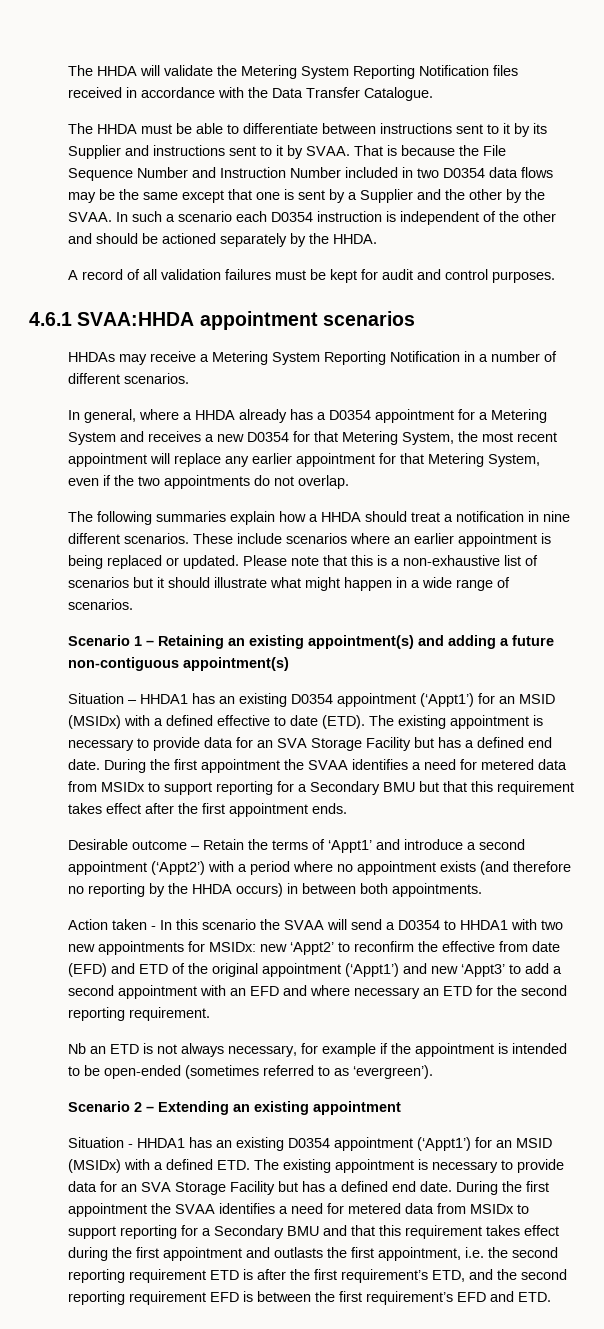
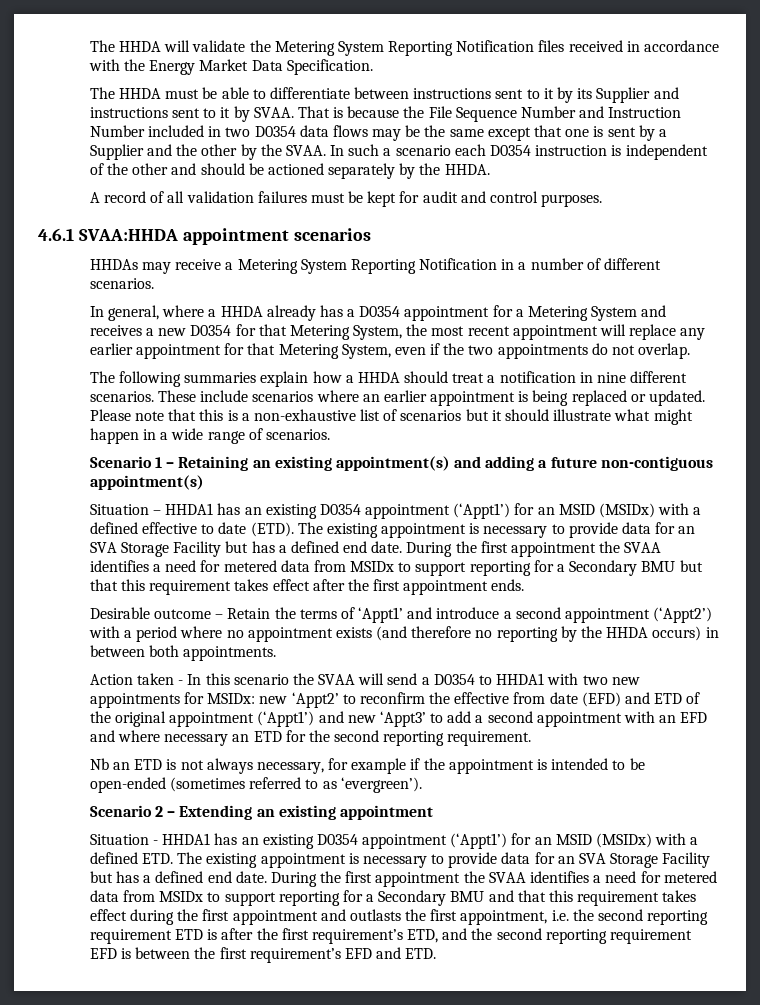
- The HHDA will validate the Metering System Reporting Notification files received in accordance with the Data Transfer Catalogue.
+ The HHDA will validate the Metering System Reporting Notification files received in accordance with the Energy Market Data Specification.

